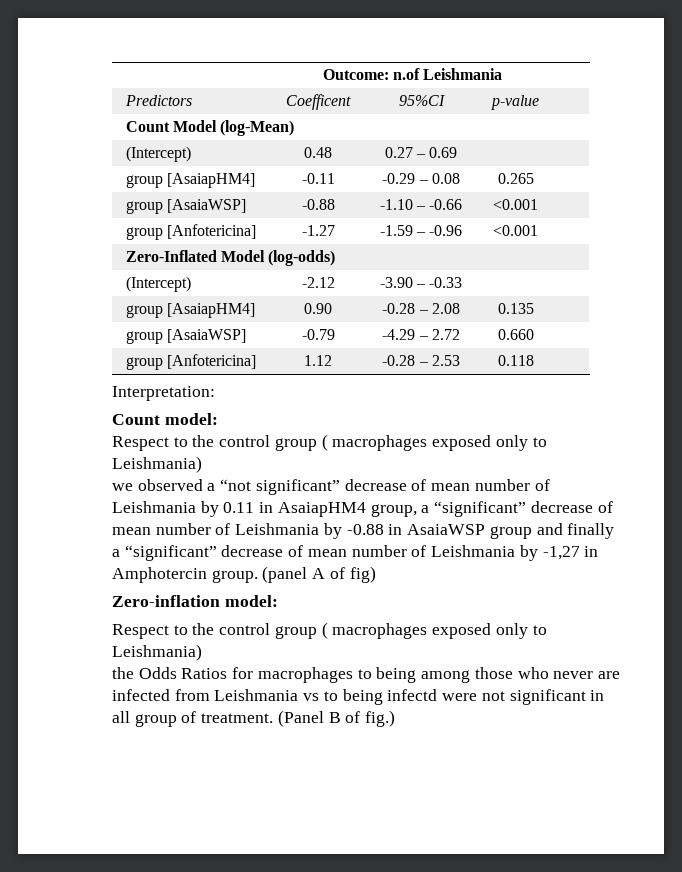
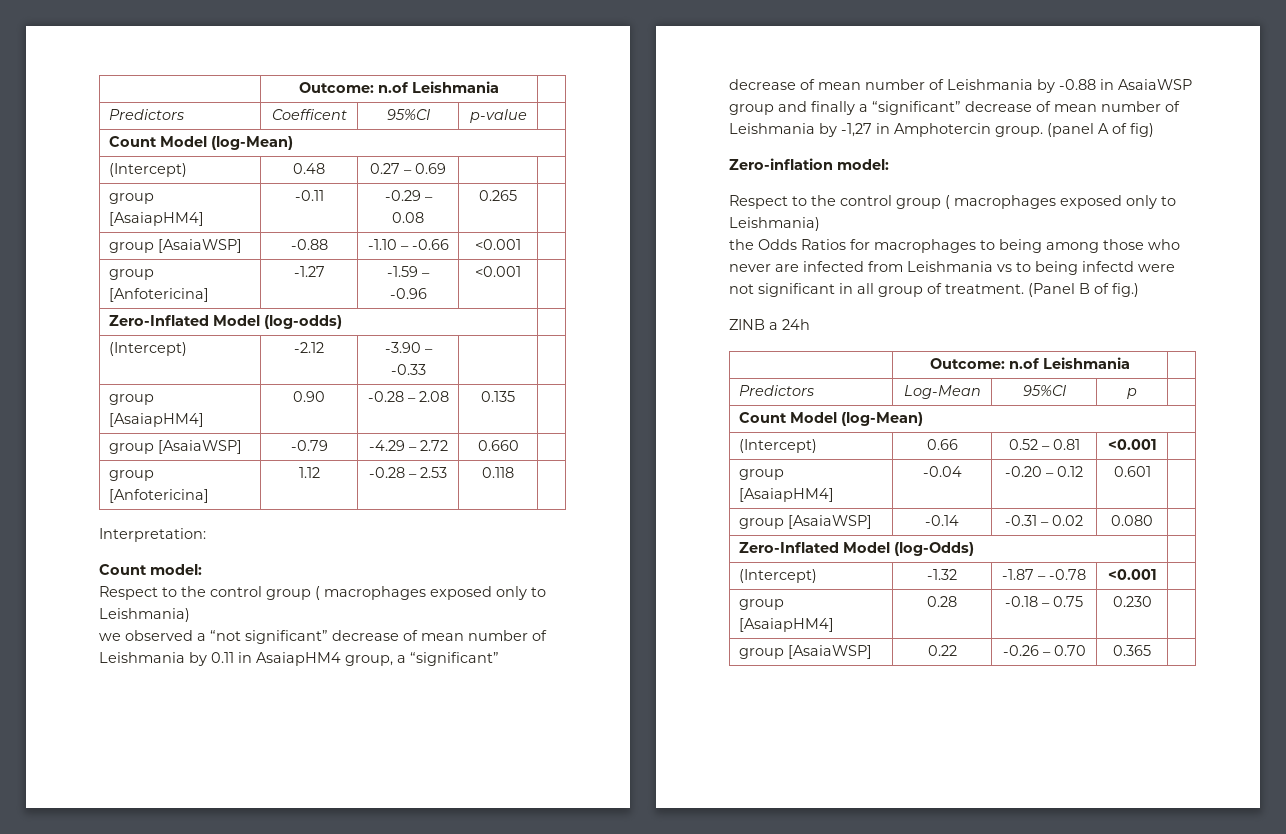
+ ZINB a 24h
+ | Outcome: n.of Leishmania |
+ Predictors | Log-Mean | 95%CI | p |
+ Count Model (log-Mean)
+ (Intercept) | 0.66 | 0.52 – 0.81 | <0.001 |
+ group [AsaiapHM4] | -0.04 | -0.20 – 0.12 | 0.601 |
+ group [AsaiaWSP] | -0.14 | -0.31 – 0.02 | 0.080 |
+ Zero-Inflated Model (log-Odds) |
+ (Intercept) | -1.32 | -1.87 – -0.78 | <0.001 |
+ group [AsaiapHM4] | 0.28 | -0.18 – 0.75 | 0.230 |
+ group [AsaiaWSP] | 0.22 | -0.26 – 0.70 | 0.365 |

